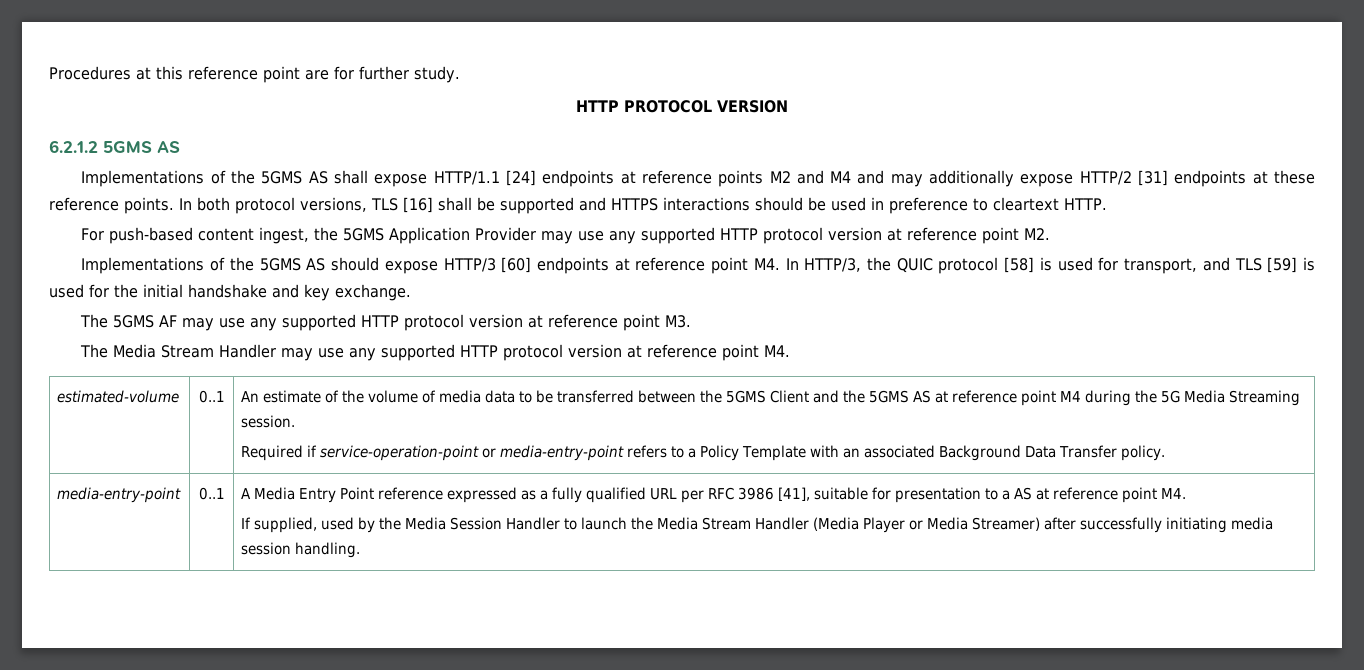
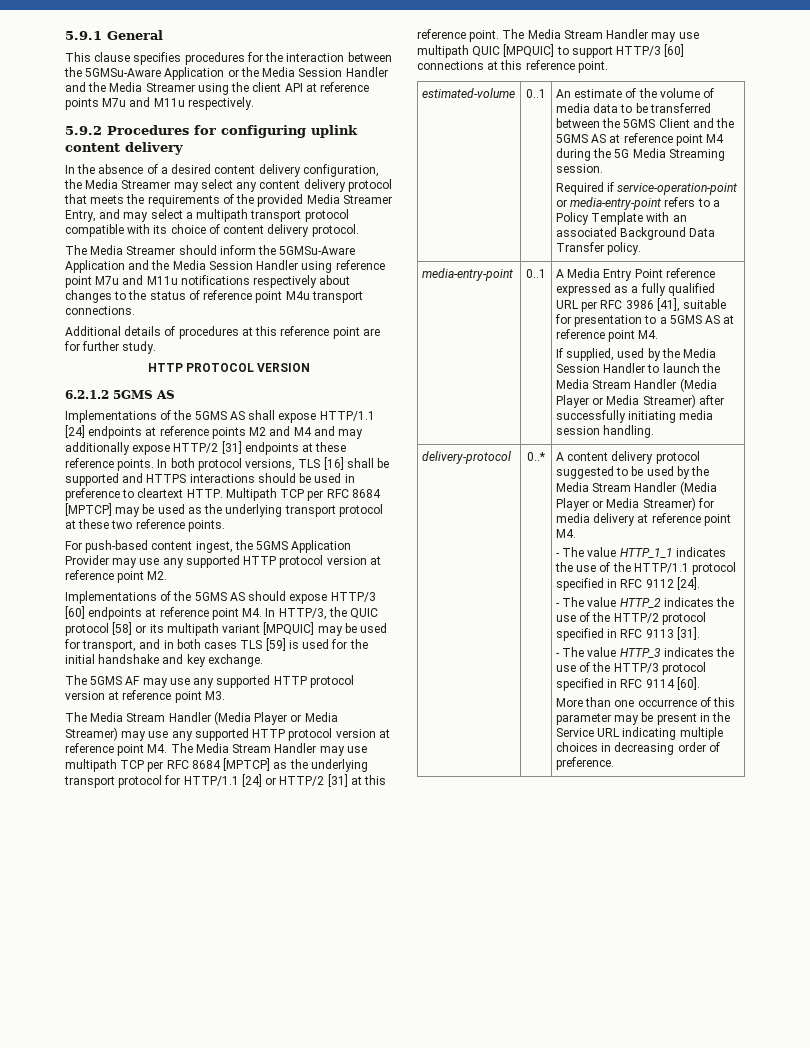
- Procedures at this reference point are for further study.
+ 5.9.1 General
+ This clause specifies procedures for the interaction between the 5GMSu-Aware Application or the Media Session Handler and the Media Streamer using the client API at reference points M7u and M11u respectively.
+ 5.9.2 Procedures for configuring uplink content delivery
+ In the absence of a desired content delivery configuration, the Media Streamer may select any content delivery protocol that meets the requirements of the provided Media Streamer Entry, and may select a multipath transport protocol compatible with its choice of content delivery protocol.
+ The Media Streamer should inform the 5GMSu-Aware Application and the Media Session Handler using reference point M7u and M11u notifications respectively about changes to the status of reference point M4u transport connections.
+ Additional details of procedures at this reference point are for further study.
+ Multipath TCP per RFC 8684 [MPTCP] may be used as the underlying transport protocol at these two reference points.
- Implementations of the 5GMS AS should expose HTTP/3 [60] endpoints at reference point M4. In HTTP/3, the QUIC protocol [58] is used for transport, and TLS [59] is used for the initial handshake and key exchange.
+ Implementations of the 5GMS AS should expose HTTP/3 [60] endpoints at reference point M4. In HTTP/3, the QUIC protocol [58] or its multipath variant [MPQUIC] may be used for transport, and in both cases TLS [59] is used for the initial handshake and key exchange.
- The Media Stream Handler may use any supported HTTP protocol version at reference point M4.
+ The Media Stream Handler (Media Player or Media Streamer) may use any supported HTTP protocol version at reference point M4. The Media Stream Handler may use multipath TCP per RFC 8684 [MPTCP] as the underlying transport protocol for HTTP/1.1 [24] or HTTP/2 [31] at this reference point. The Media Stream Handler may use multipath QUIC [MPQUIC] to support HTTP/3 [60] connections at this reference point.
- A Media Entry Point reference expressed as a fully qualified URL per RFC 3986 [41], suitable for presentation to a AS at reference point M4.
+ A Media Entry Point reference expressed as a fully qualified URL per RFC 3986 [41], suitable for presentation to a 5GMS AS at reference point M4.
+ delivery-protocol | 0..* | A content delivery protocol suggested to be used by the Media Stream Handler (Media Player or Media Streamer) for media delivery at reference point M4.
+ - The value HTTP_1_1 indicates the use of the HTTP/1.1 protocol specified in RFC 9112 [24].
+ - The value HTTP_2 indicates the use of the HTTP/2 protocol specified in RFC 9113 [31].
+ - The value HTTP_3 indicates the use of the HTTP/3 protocol specified in RFC 9114 [60].
+ More than one occurrence of this parameter may be present in the Service URL indicating multiple choices in decreasing order of preference.

